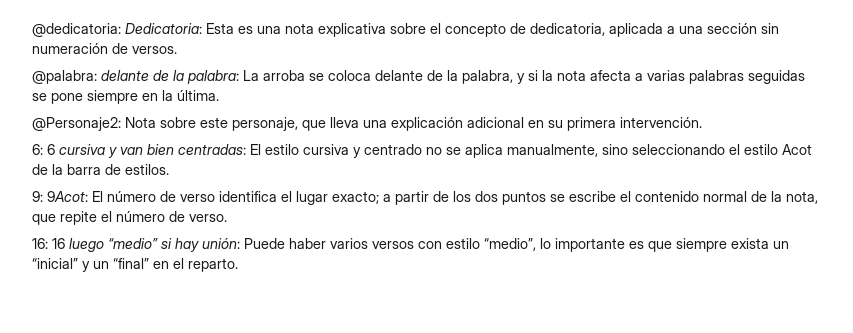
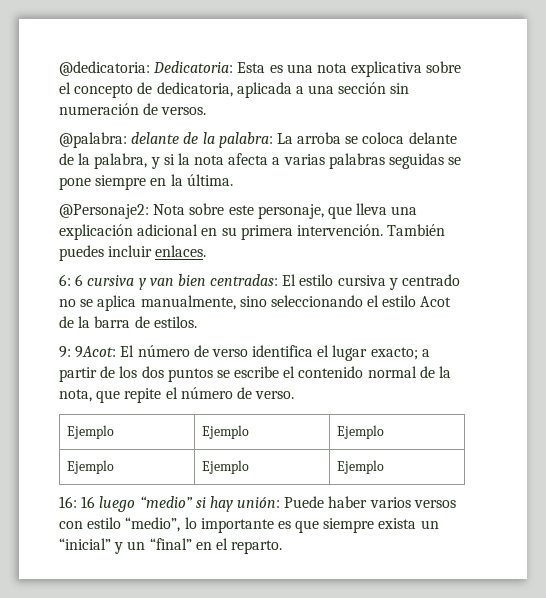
+ También puedes incluir enlaces.
  9: 9Acot: El número de verso identifica el lugar exacto; a partir de los dos puntos se escribe el contenido normal de la nota, que repite el número de verso.
+ Ejemplo | Ejemplo | Ejemplo
+ Ejemplo | Ejemplo | Ejemplo

